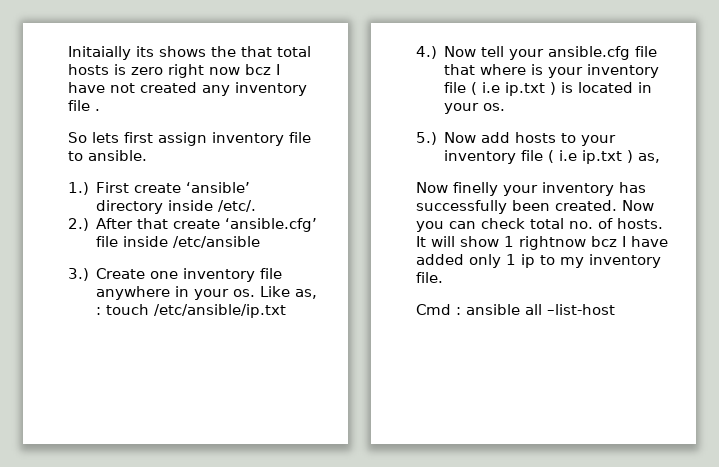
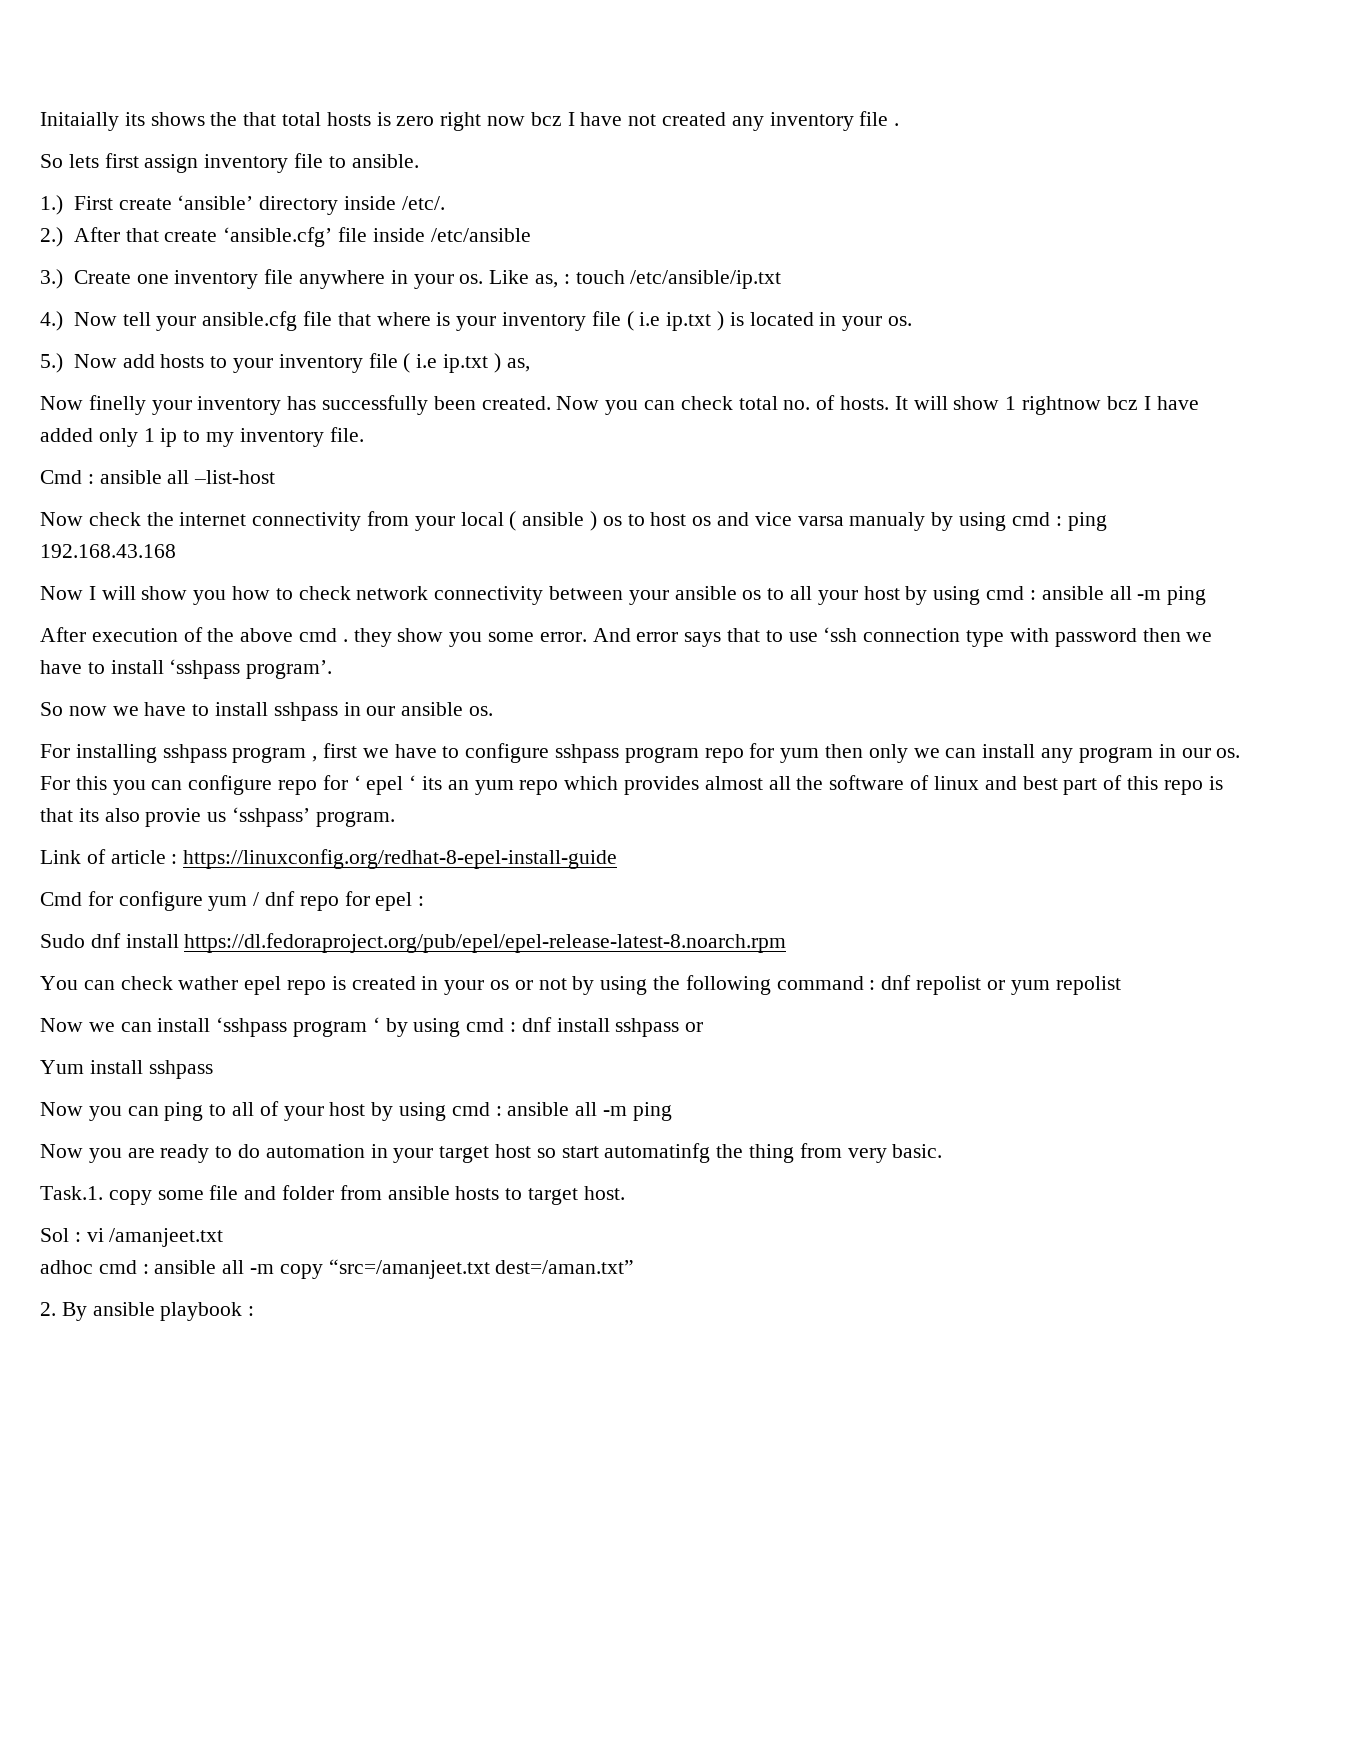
+ Now check the internet connectivity from your local ( ansible ) os to host os and vice varsa manualy by using cmd : ping 192.168.43.168
+ Now I will show you how to check network connectivity between your ansible os to all your host by using cmd : ansible all -m ping
+ After execution of the above cmd . they show you some error. And error says that to use ‘ssh connection type with password then we have to install ‘sshpass program’.
+ So now we have to install sshpass in our ansible os.
+ For installing sshpass program , first we have to configure sshpass program repo for yum then only we can install any program in our os. For this you can configure repo for ‘ epel ‘ its an yum repo which provides almost all the software of linux and best part of this repo is that its also provie us ‘sshpass’ program.
+ Link of article : https://linuxconfig.org/redhat-8-epel-install-guide
+ Cmd for configure yum / dnf repo for epel :
+ Sudo dnf install https://dl.fedoraproject.org/pub/epel/epel-release-latest-8.noarch.rpm
+ You can check wather epel repo is created in your os or not by using the following command : dnf repolist or yum repolist
+ Now we can install ‘sshpass program ‘ by using cmd : dnf install sshpass or
+ Yum install sshpass
+ Now you can ping to all of your host by using cmd : ansible all -m ping
+ Now you are ready to do automation in your target host so start automatinfg the thing from very basic.
+ Task.1. copy some file and folder from ansible hosts to target host.
+ Sol : vi /amanjeet.txt
+ adhoc cmd : ansible all -m copy “src=/amanjeet.txt dest=/aman.txt”
+ 2. By ansible playbook :

